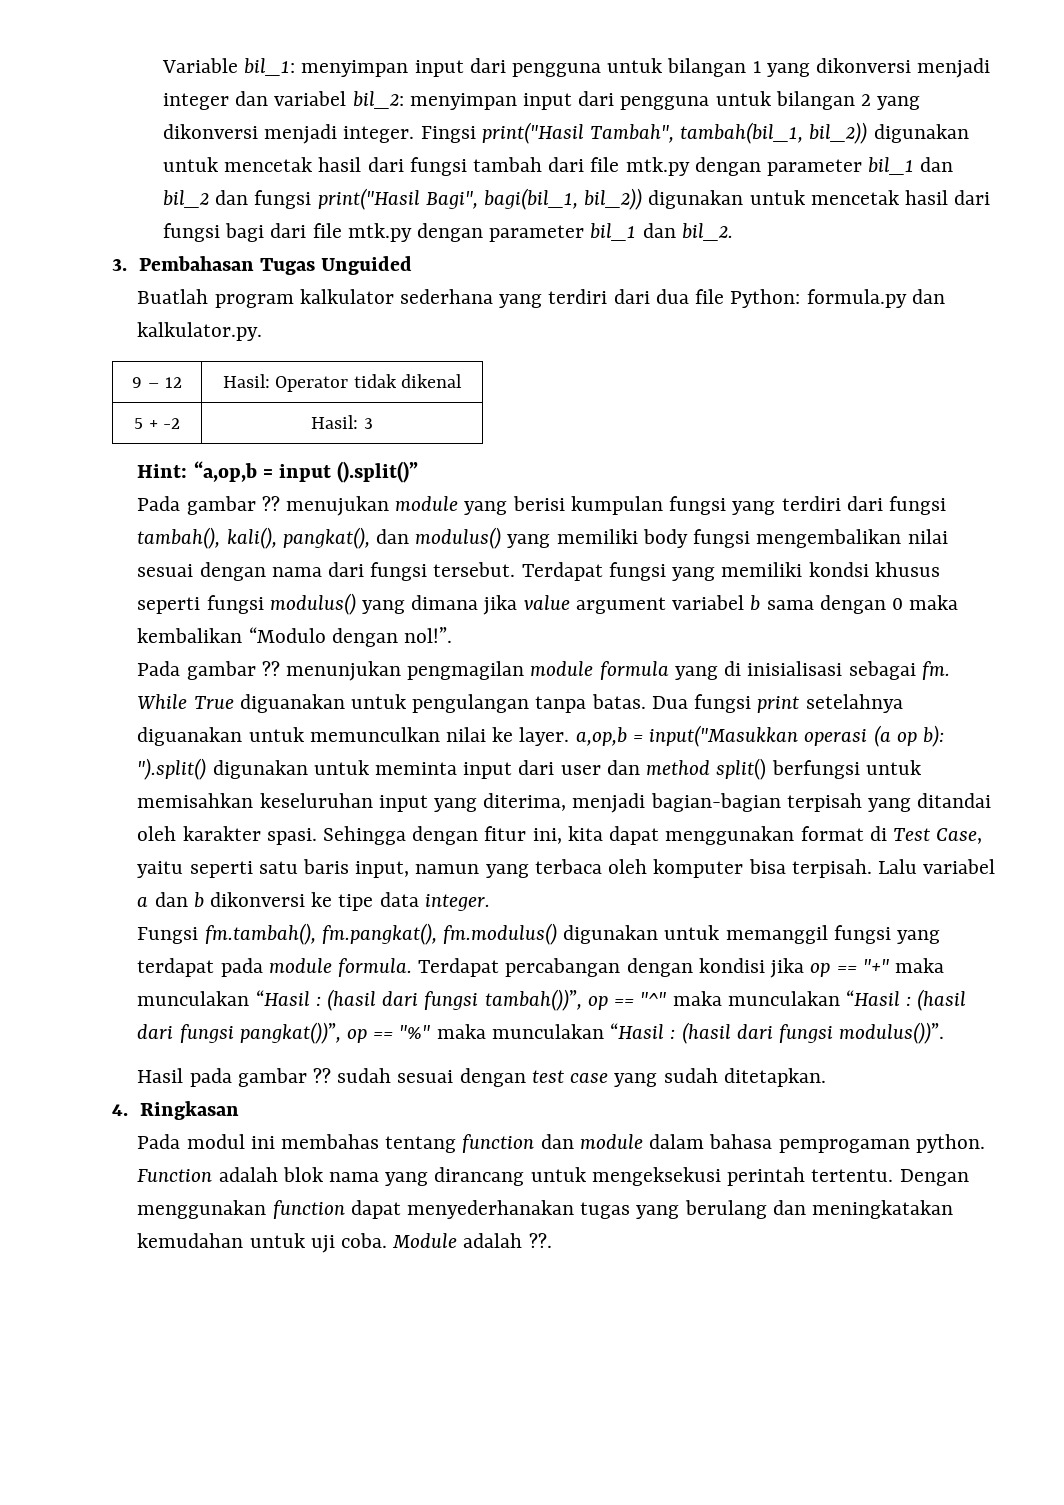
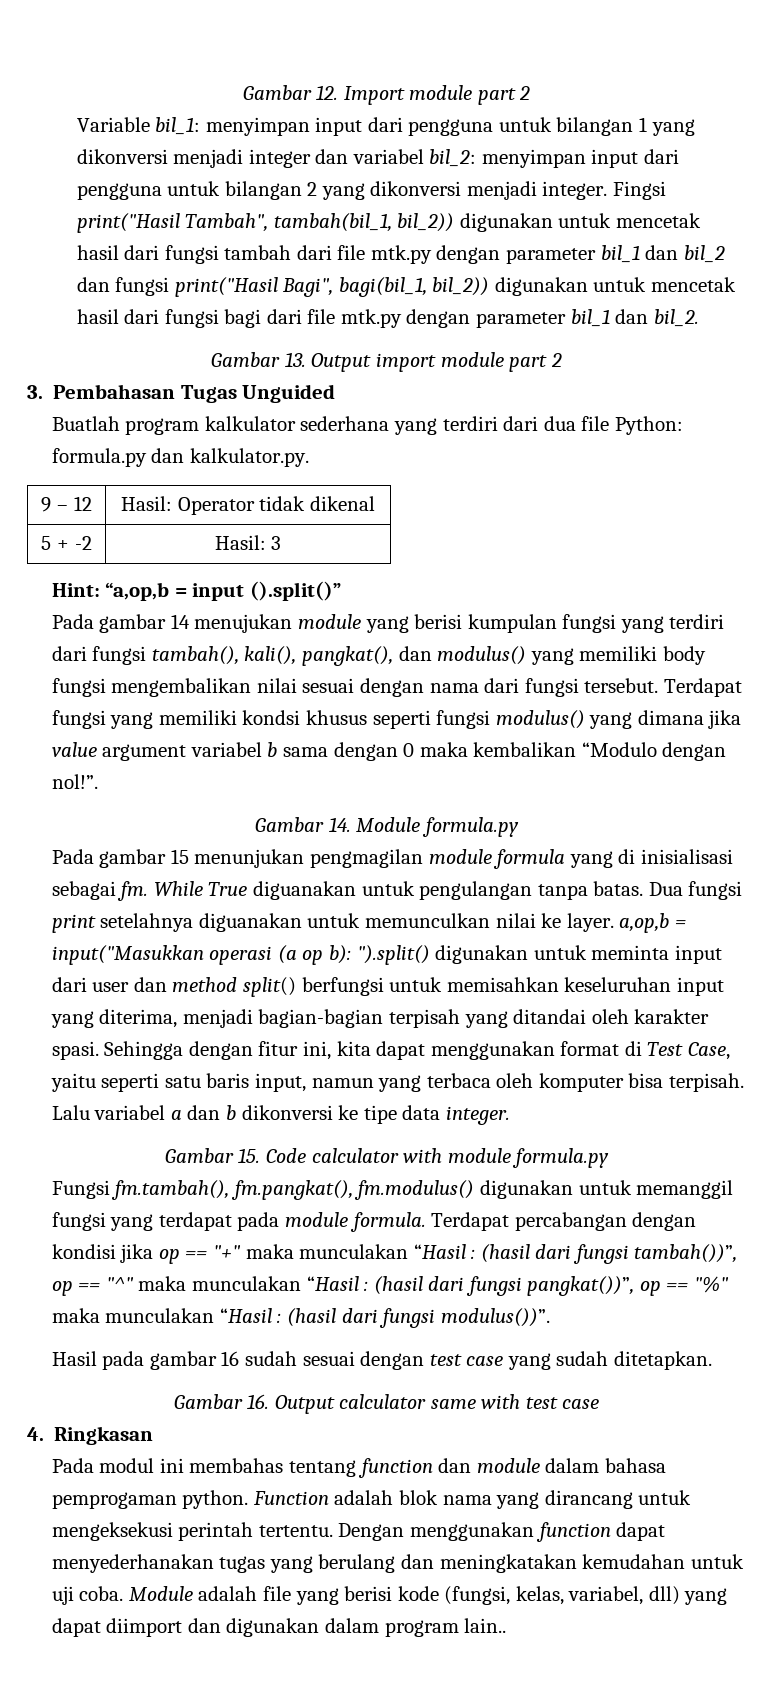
+ Gambar 12. Import module part 2
+ Gambar 13. Output import module part 2
- Pada gambar ?? menujukan module yang berisi kumpulan fungsi yang terdiri dari fungsi tambah(), kali(), pangkat(), dan modulus() yang memiliki body fungsi mengembalikan nilai sesuai dengan nama dari fungsi tersebut.
+ Pada gambar 14 menujukan module yang berisi kumpulan fungsi yang terdiri dari fungsi tambah(), kali(), pangkat(), dan modulus() yang memiliki body fungsi mengembalikan nilai sesuai dengan nama dari fungsi tersebut.
- Pada gambar ?? menunjukan pengmagilan module formula yang di inisialisasi sebagai fm.
+ Gambar 14. Module formula.py
+ Pada gambar 15 menunjukan pengmagilan module formula yang di inisialisasi sebagai fm.
+ Gambar 15. Code calculator with module formula.py
- Hasil pada gambar ?? sudah sesuai dengan test case yang sudah ditetapkan.
+ Hasil pada gambar 16 sudah sesuai dengan test case yang sudah ditetapkan.
+ Gambar 16. Output calculator same with test case
- Module adalah ??.
+ Module adalah file yang berisi kode (fungsi, kelas, variabel, dll) yang dapat diimport dan digunakan dalam program lain..

